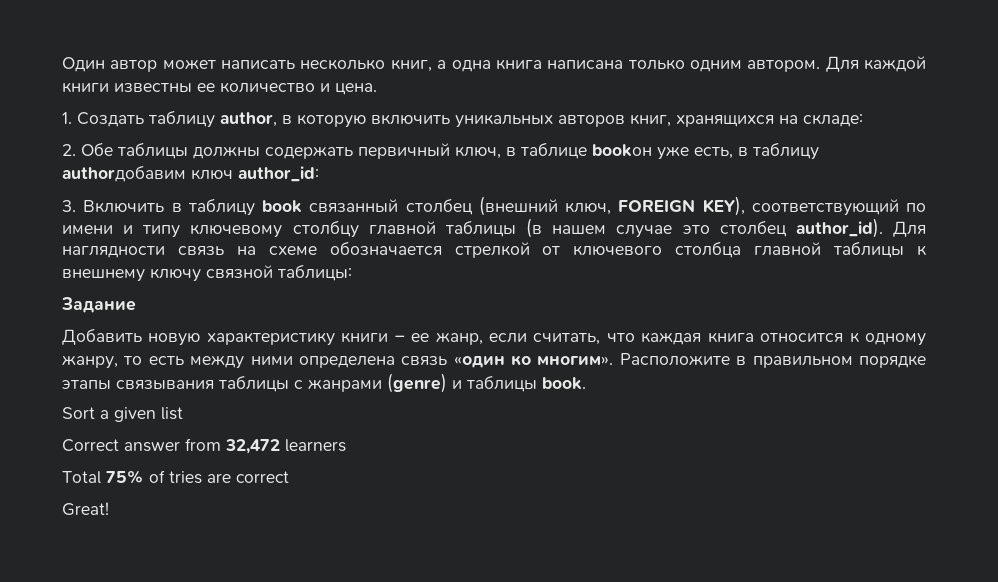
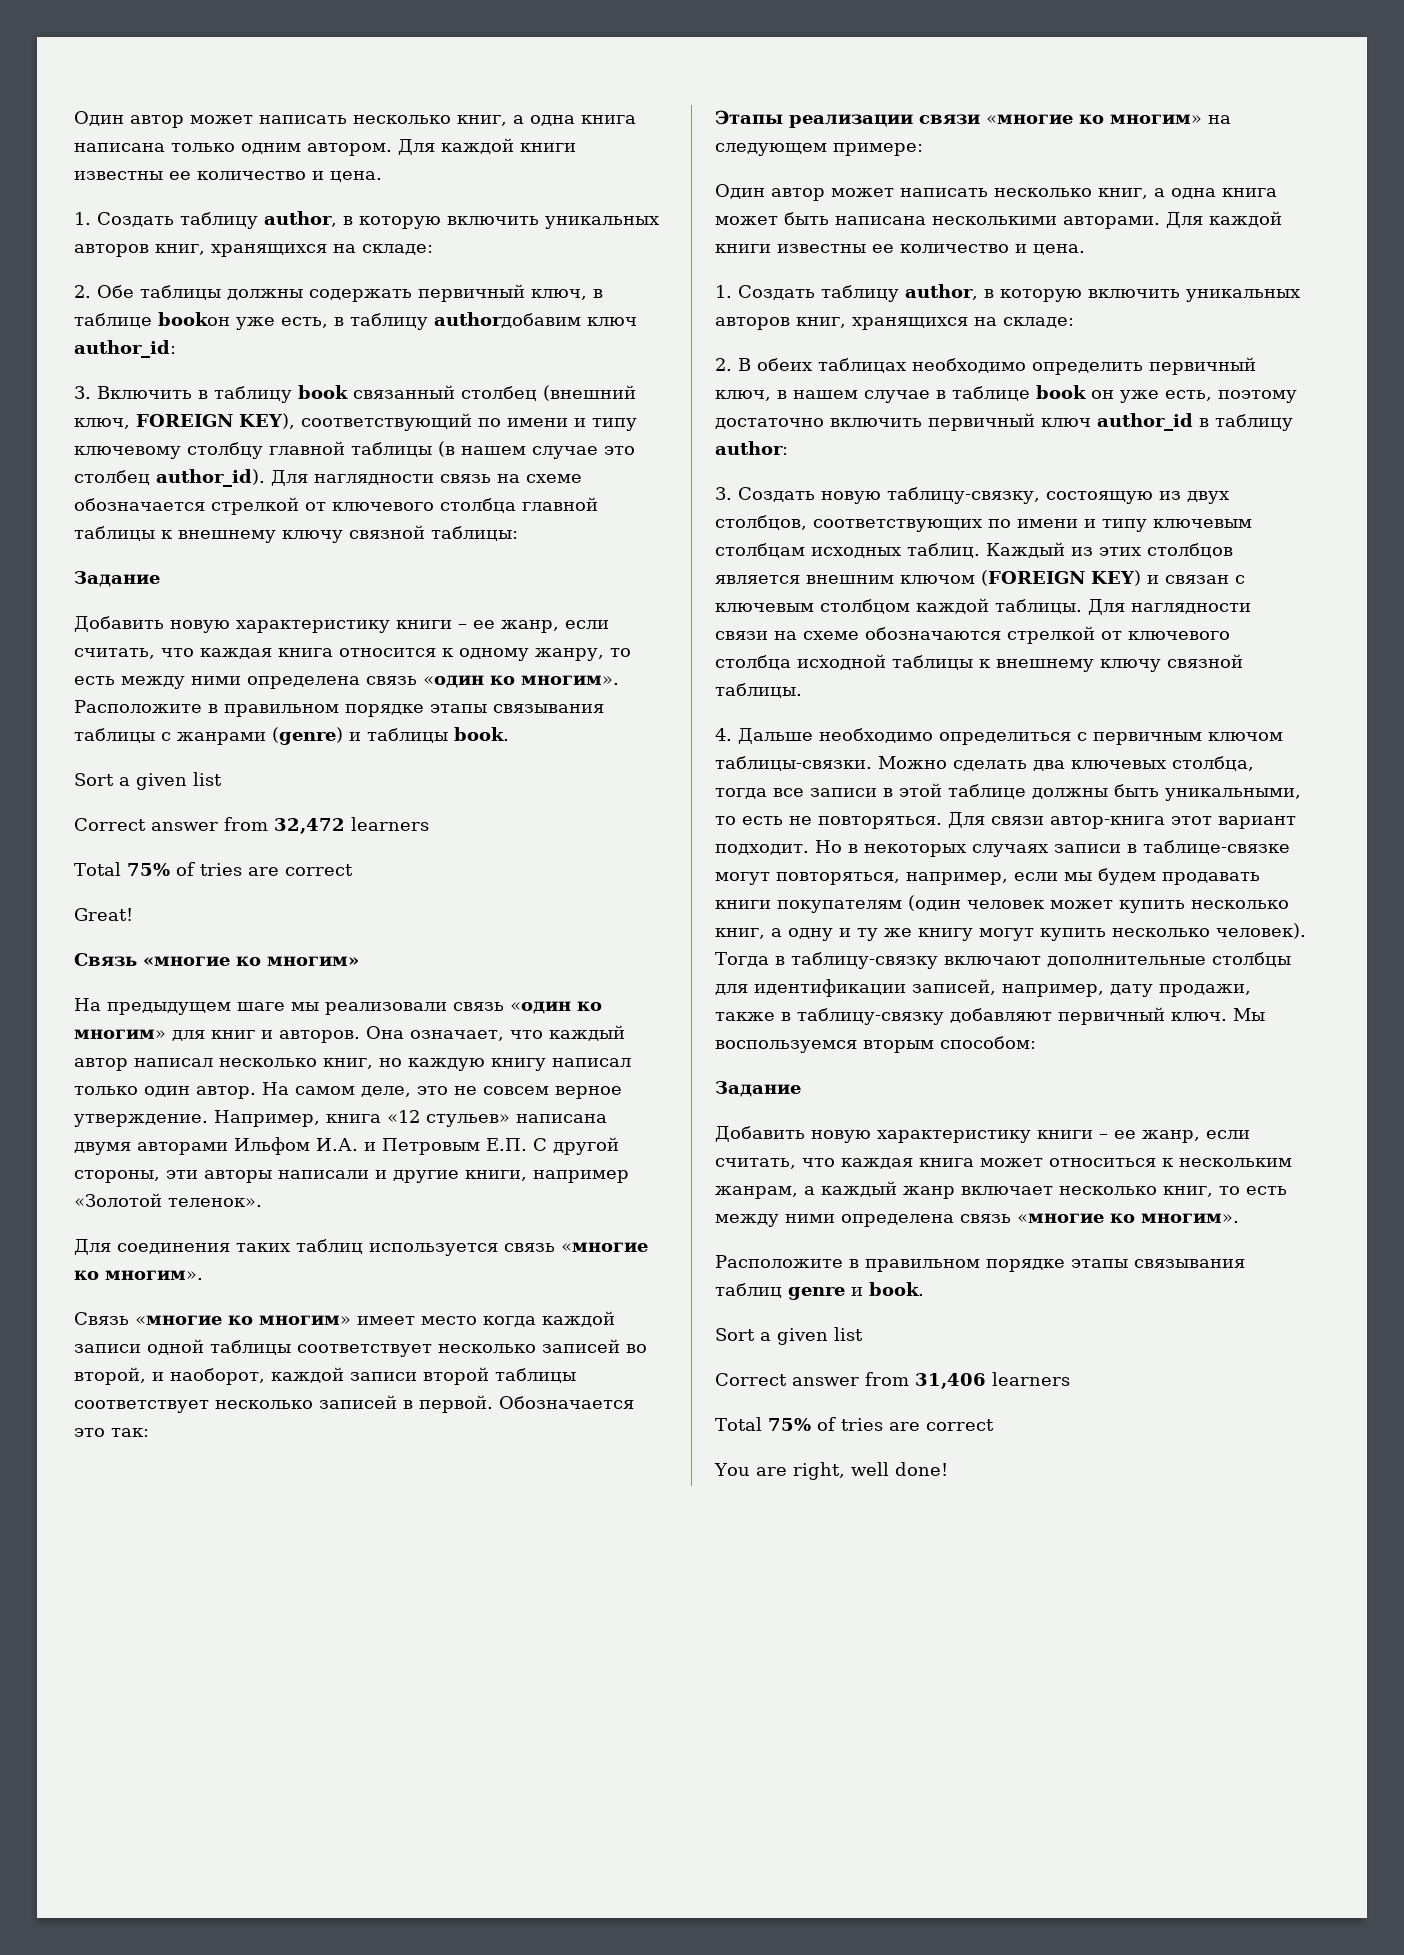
  Great!
+ Связь «многие ко многим»
+ На предыдущем шаге мы реализовали связь «один ко многим» для книг и авторов. Она означает, что каждый автор написал несколько книг, но каждую книгу написал только один автор. На самом деле, это не совсем верное утверждение. Например, книга «12 стульев» написана двумя авторами Ильфом И.А. и Петровым Е.П. С другой стороны, эти авторы написали и другие книги, например «Золотой теленок».
+ Для соединения таких таблиц используется связь «многие ко многим».
+ Связь «многие ко многим» имеет место когда каждой записи одной таблицы соответствует несколько записей во второй, и наоборот, каждой записи второй таблицы соответствует несколько записей в первой. Обозначается это так:
+ Этапы реализации связи «многие ко многим» на следующем примере:
+ Один автор может написать несколько книг, а одна книга может быть написана несколькими авторами. Для каждой книги известны ее количество и цена.
+ 1. Создать таблицу author, в которую включить уникальных авторов книг, хранящихся на складе:
+ 2. В обеих таблицах необходимо определить первичный ключ, в нашем случае в таблице book он уже есть, поэтому достаточно включить первичный ключ author_id в таблицу author:
+ 3. Создать новую таблицу-связку, состоящую из двух столбцов, соответствующих по имени и типу ключевым столбцам исходных таблиц. Каждый из этих столбцов является внешним ключом (FOREIGN KEY) и связан с ключевым столбцом каждой таблицы. Для наглядности связи на схеме обозначаются стрелкой от ключевого столбца исходной таблицы к внешнему ключу связной таблицы.
+ 4. Дальше необходимо определиться с первичным ключом таблицы-связки. Можно сделать два ключевых столбца, тогда все записи в этой таблице должны быть уникальными, то есть не повторяться. Для связи автор-книга этот вариант подходит. Но в некоторых случаях записи в таблице-связке могут повторяться, например, если мы будем продавать книги покупателям (один человек может купить несколько книг, а одну и ту же книгу могут купить несколько человек). Тогда в таблицу-связку включают дополнительные столбцы для идентификации записей, например, дату продажи, также в таблицу-связку добавляют первичный ключ. Мы воспользуемся вторым способом:
+ Задание
+ Добавить новую характеристику книги – ее жанр, если считать, что каждая книга может относиться к нескольким жанрам, а каждый жанр включает несколько книг, то есть между ними определена связь «многие ко многим».
+ Расположите в правильном порядке этапы связывания таблиц genre и book.
+ Sort a given list
+ Correct answer from 31,406 learners
+ Total 75% of tries are correct
+ You are right, well done!

